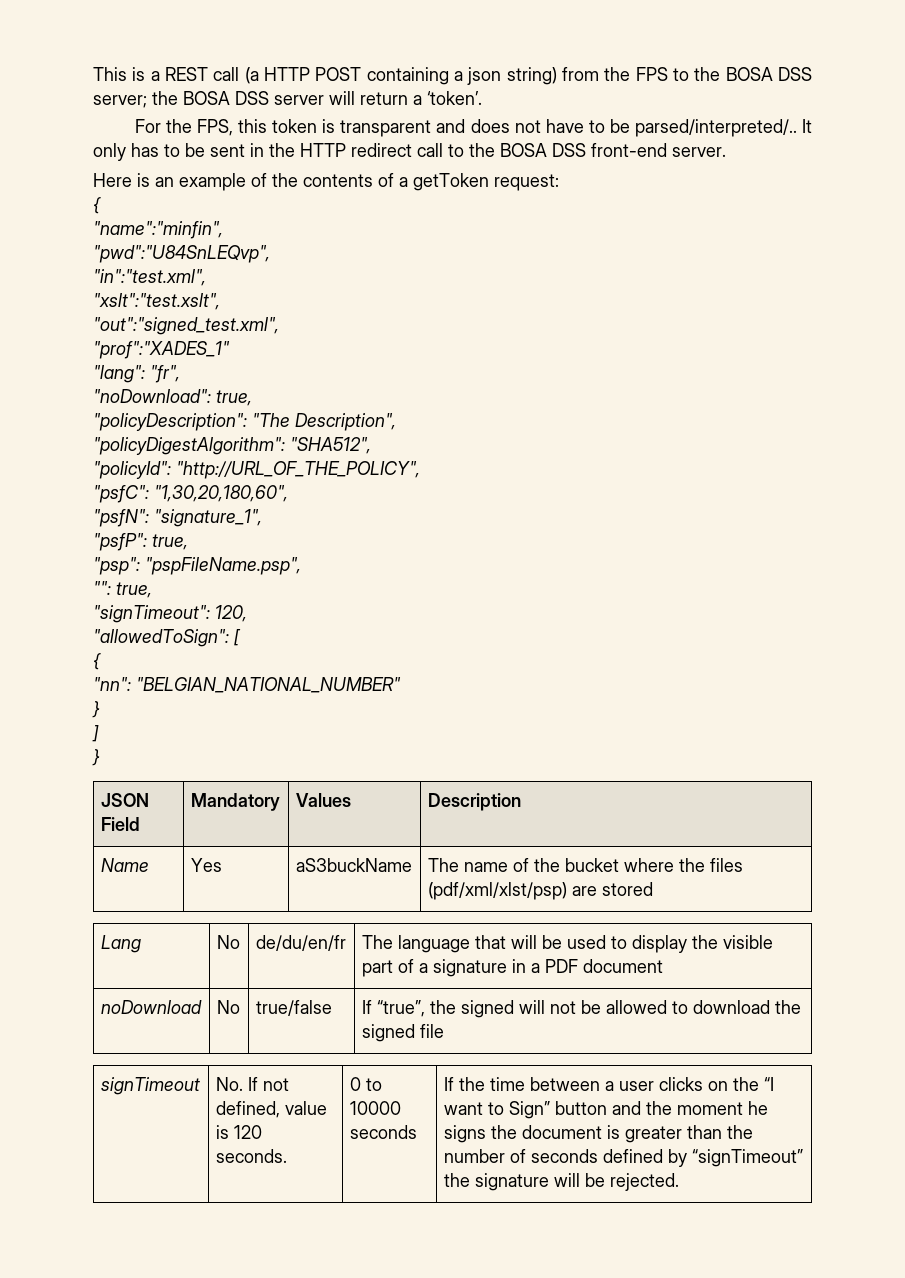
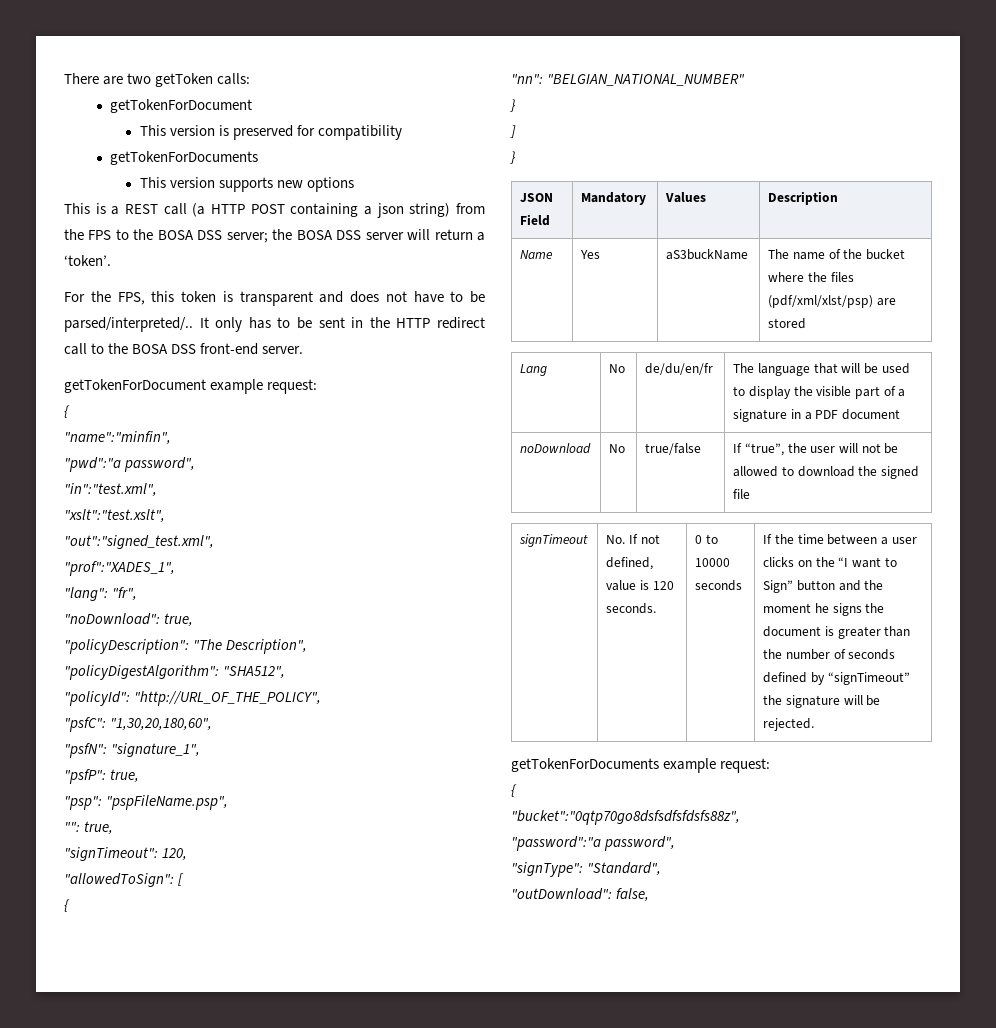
+ There are two getToken calls:
+ getTokenForDocument
+ This version is preserved for compatibility
+ getTokenForDocuments
+ This version supports new options
- Here is an example of the contents of a getToken request:
+ getTokenForDocument example request:
- "pwd":"U84SnLEQvp",
+ "pwd":"a password",
- "prof":"XADES_1"
+ "prof":"XADES_1",
- noDownload | No | true/false | If “true”, the signed will not be allowed to download the signed file
+ noDownload | No | true/false | If “true”, the user will not be allowed to download the signed file
+ getTokenForDocuments example request:
+ {
+ "bucket":"0qtp70go8dsfsdfsfdsfs88z",
+ "password":"a password",
+ "signType": "Standard",
+ "outDownload": false,

